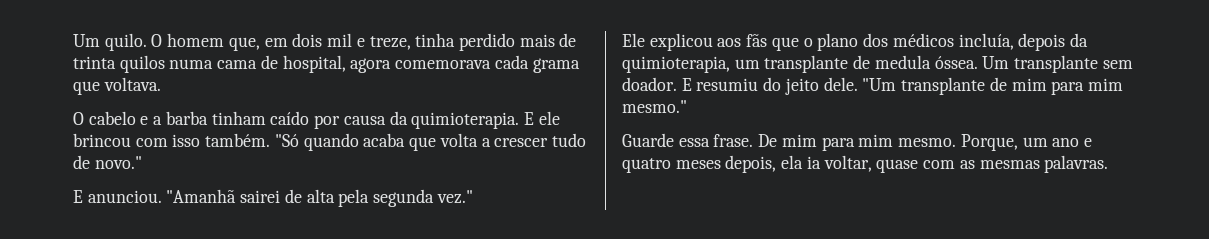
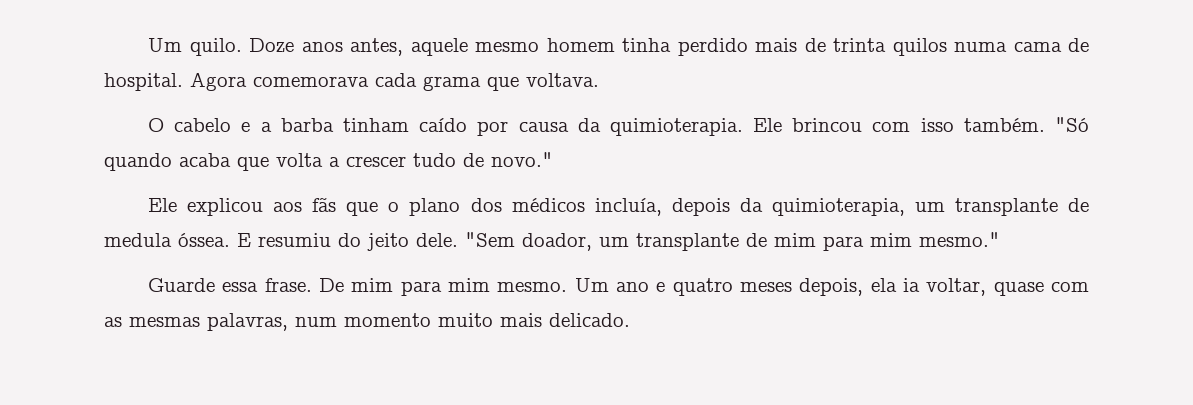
- O homem que, em dois mil e treze, tinha perdido mais de trinta quilos numa cama de hospital, agora comemorava cada grama que voltava.
+ Doze anos antes, aquele mesmo homem tinha perdido mais de trinta quilos numa cama de hospital. Agora comemorava cada grama que voltava.
- E ele brincou com isso também.
+ Ele brincou com isso também.
- E anunciou. "Amanhã sairei de alta pela segunda vez."
- Um transplante sem doador.
- "Um transplante de mim para mim mesmo."
+ "Sem doador, um transplante de mim para mim mesmo."
- Porque, um ano e quatro meses depois, ela ia voltar, quase com as mesmas palavras.
+ Um ano e quatro meses depois, ela ia voltar, quase com as mesmas palavras, num momento muito mais delicado.

